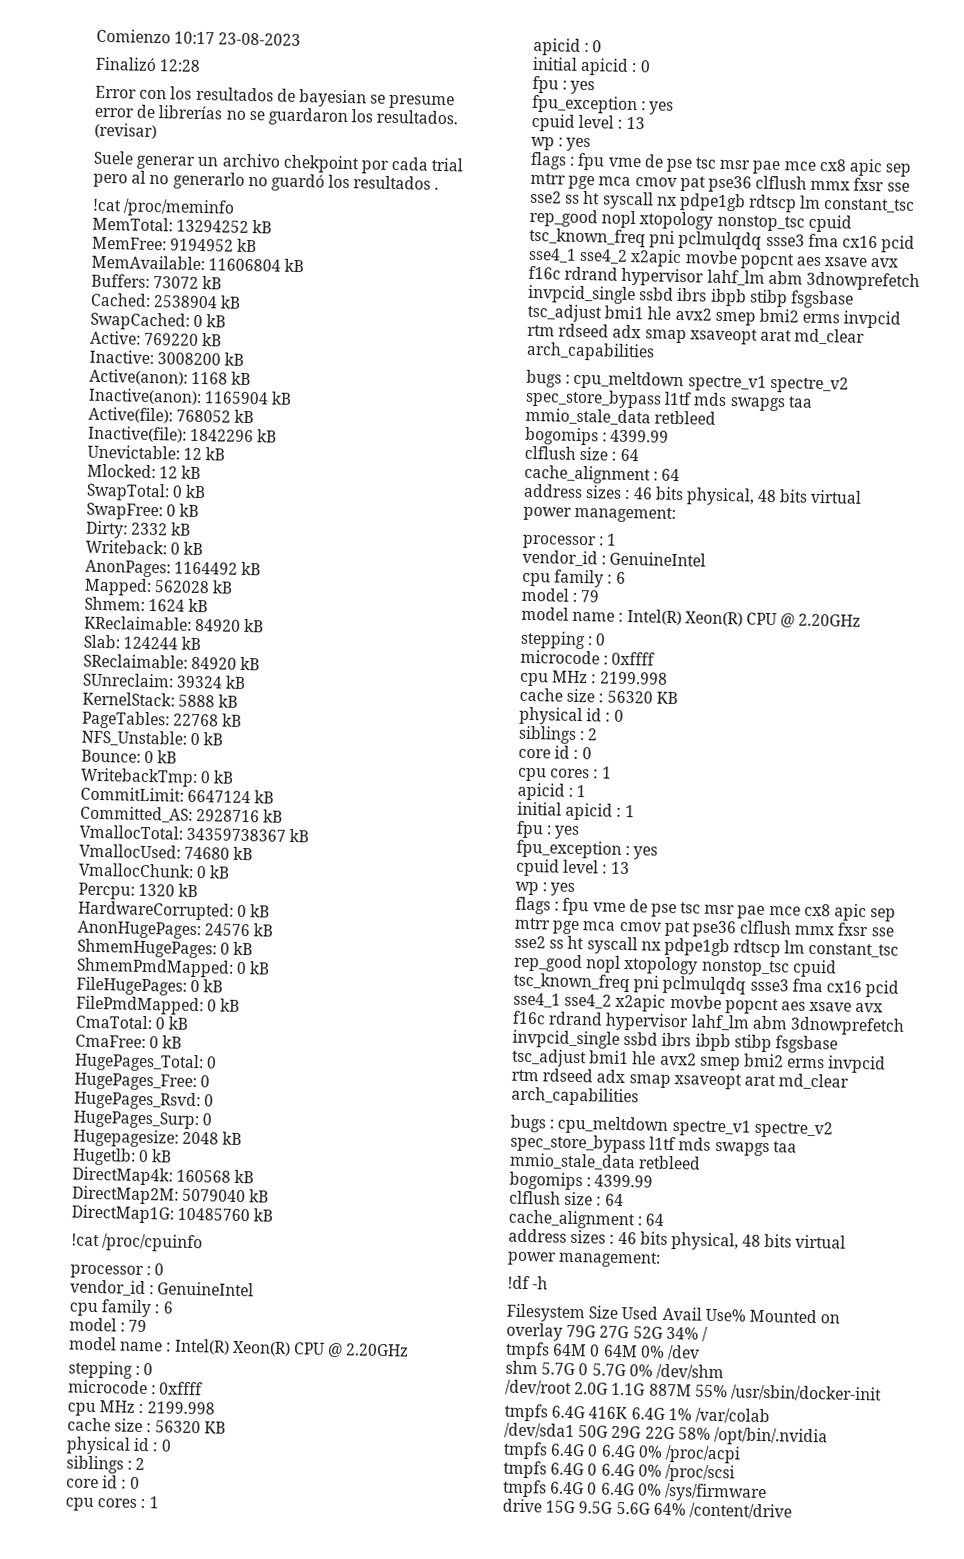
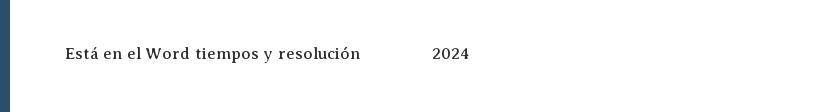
- Comienzo 10:17 23-08-2023
- Finalizó 12:28
- Error con los resultados de bayesian se presume error de librerías no se guardaron los resultados. (revisar)
- Suele generar un archivo chekpoint por cada trial pero al no generarlo no guardó los resultados .
- !cat /proc/meminfo
- MemTotal: 13294252 kB
- MemFree: 9194952 kB
- MemAvailable: 11606804 kB
- Buffers: 73072 kB
- Cached: 2538904 kB
- SwapCached: 0 kB
- Active: 769220 kB
- Inactive: 3008200 kB
- Active(anon): 1168 kB
- Inactive(anon): 1165904 kB
- Active(file): 768052 kB
- Inactive(file): 1842296 kB
- Unevictable: 12 kB
- Mlocked: 12 kB
- SwapTotal: 0 kB
- SwapFree: 0 kB
- Dirty: 2332 kB
- Writeback: 0 kB
- AnonPages: 1164492 kB
- Mapped: 562028 kB
- Shmem: 1624 kB
- KReclaimable: 84920 kB
- Slab: 124244 kB
- SReclaimable: 84920 kB
- SUnreclaim: 39324 kB
- KernelStack: 5888 kB
- PageTables: 22768 kB
- NFS_Unstable: 0 kB
- Bounce: 0 kB
- WritebackTmp: 0 kB
- CommitLimit: 6647124 kB
- Committed_AS: 2928716 kB
- VmallocTotal: 34359738367 kB
- VmallocUsed: 74680 kB
- VmallocChunk: 0 kB
- Percpu: 1320 kB
- HardwareCorrupted: 0 kB
- AnonHugePages: 24576 kB
- ShmemHugePages: 0 kB
- ShmemPmdMapped: 0 kB
- FileHugePages: 0 kB
- FilePmdMapped: 0 kB
- CmaTotal: 0 kB
- CmaFree: 0 kB
- HugePages_Total: 0
- HugePages_Free: 0
- HugePages_Rsvd: 0
- HugePages_Surp: 0
- Hugepagesize: 2048 kB
- Hugetlb: 0 kB
- DirectMap4k: 160568 kB
- DirectMap2M: 5079040 kB
- DirectMap1G: 10485760 kB
- !cat /proc/cpuinfo
- processor : 0
- vendor_id : GenuineIntel
- cpu family : 6
- model : 79
- model name : Intel(R) Xeon(R) CPU @ 2.20GHz
- stepping : 0
- microcode : 0xffff
- cpu MHz : 2199.998
- cache size : 56320 KB
- physical id : 0
- siblings : 2
- core id : 0
- cpu cores : 1
- apicid : 0
- initial apicid : 0
- fpu : yes
- fpu_exception : yes
- cpuid level : 13
- wp : yes
- flags : fpu vme de pse tsc msr pae mce cx8 apic sep mtrr pge mca cmov pat pse36 clflush mmx fxsr sse sse2 ss ht syscall nx pdpe1gb rdtscp lm constant_tsc rep_good nopl xtopology nonstop_tsc cpuid tsc_known_freq pni pclmulqdq ssse3 fma cx16 pcid sse4_1 sse4_2 x2apic movbe popcnt aes xsave avx f16c rdrand hypervisor lahf_lm abm 3dnowprefetch invpcid_single ssbd ibrs ibpb stibp fsgsbase tsc_adjust bmi1 hle avx2 smep bmi2 erms invpcid rtm rdseed adx smap xsaveopt arat md_clear arch_capabilities
- bugs : cpu_meltdown spectre_v1 spectre_v2 spec_store_bypass l1tf mds swapgs taa mmio_stale_data retbleed
- bogomips : 4399.99
- clflush size : 64
- cache_alignment : 64
- address sizes : 46 bits physical, 48 bits virtual
- power management:
- processor : 1
- vendor_id : GenuineIntel
- cpu family : 6
- model : 79
- model name : Intel(R) Xeon(R) CPU @ 2.20GHz
- stepping : 0
- microcode : 0xffff
- cpu MHz : 2199.998
- cache size : 56320 KB
- physical id : 0
- siblings : 2
- core id : 0
- cpu cores : 1
- apicid : 1
- initial apicid : 1
- fpu : yes
- fpu_exception : yes
- cpuid level : 13
- wp : yes
- flags : fpu vme de pse tsc msr pae mce cx8 apic sep mtrr pge mca cmov pat pse36 clflush mmx fxsr sse sse2 ss ht syscall nx pdpe1gb rdtscp lm constant_tsc rep_good nopl xtopology nonstop_tsc cpuid tsc_known_freq pni pclmulqdq ssse3 fma cx16 pcid sse4_1 sse4_2 x2apic movbe popcnt aes xsave avx f16c rdrand hypervisor lahf_lm abm 3dnowprefetch invpcid_single ssbd ibrs ibpb stibp fsgsbase tsc_adjust bmi1 hle avx2 smep bmi2 erms invpcid rtm rdseed adx smap xsaveopt arat md_clear arch_capabilities
- bugs : cpu_meltdown spectre_v1 spectre_v2 spec_store_bypass l1tf mds swapgs taa mmio_stale_data retbleed
- bogomips : 4399.99
- clflush size : 64
- cache_alignment : 64
- address sizes : 46 bits physical, 48 bits virtual
- power management:
- !df -h
- Filesystem Size Used Avail Use% Mounted on
- overlay 79G 27G 52G 34% /
- tmpfs 64M 0 64M 0% /dev
- shm 5.7G 0 5.7G 0% /dev/shm
- /dev/root 2.0G 1.1G 887M 55% /usr/sbin/docker-init
- tmpfs 6.4G 416K 6.4G 1% /var/colab
- /dev/sda1 50G 29G 22G 58% /opt/bin/.nvidia
- tmpfs 6.4G 0 6.4G 0% /proc/acpi
- tmpfs 6.4G 0 6.4G 0% /proc/scsi
- tmpfs 6.4G 0 6.4G 0% /sys/firmware
- drive 15G 9.5G 5.6G 64% /content/drive
+ Está en el Word tiempos y resolución 2024

